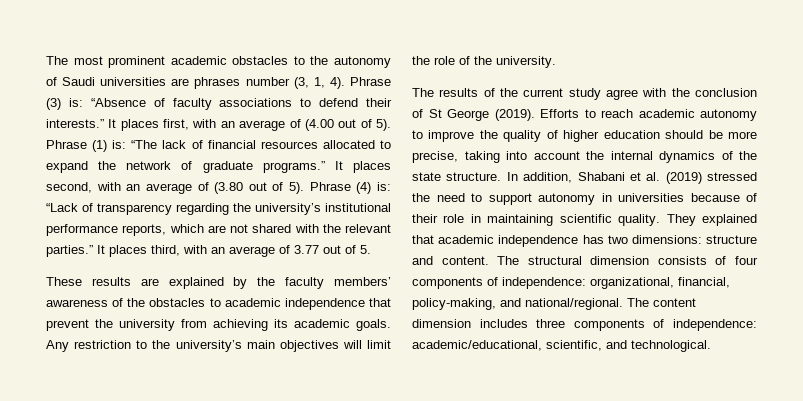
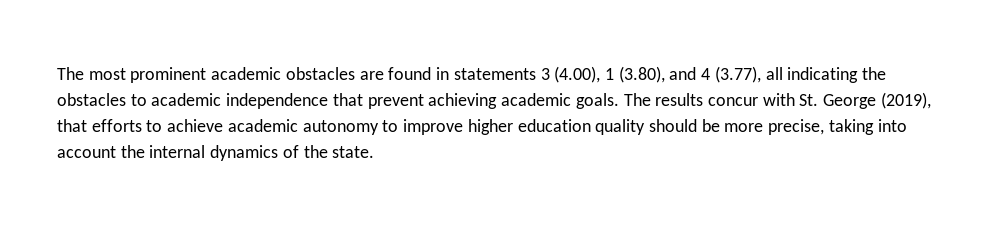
- The most prominent academic obstacles to the autonomy of Saudi universities are phrases number (3, 1, 4). Phrase (3) is: “Absence of faculty associations to defend their interests.” It places first, with an average of (4.00 out of 5). Phrase (1) is: “The lack of financial resources allocated to expand the network of graduate programs.” It places second, with an average of (3.80 out of 5). Phrase (4) is: “Lack of transparency regarding the university’s institutional performance reports, which are not shared with the relevant parties.” It places third, with an average of 3.77 out of 5.
- These results are explained by the faculty members’ awareness of the obstacles to academic independence that prevent the university from achieving its academic goals. Any restriction to the university’s main objectives will limit the role of the university.
- The results of the current study agree with the conclusion of St George (2019). Efforts to reach academic autonomy to improve the quality of higher education should be more precise, taking into account the internal dynamics of the state structure. In addition, Shabani et al. (2019) stressed the need to support autonomy in universities because of their role in maintaining scientific quality. They explained that academic independence has two dimensions: structure and content. The structural dimension consists of four components of independence: organizational, financial, policy-making, and national/regional. The content dimension includes three components of independence: academic/educational, scientific, and technological.
+ The most prominent academic obstacles are found in statements 3 (4.00), 1 (3.80), and 4 (3.77), all indicating the obstacles to academic independence that prevent achieving academic goals. The results concur with St. George (2019), that efforts to achieve academic autonomy to improve higher education quality should be more precise, taking into account the internal dynamics of the state.

